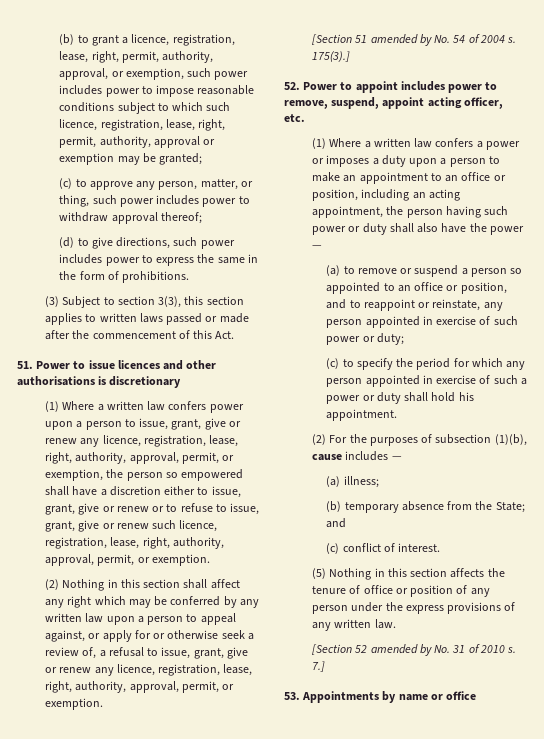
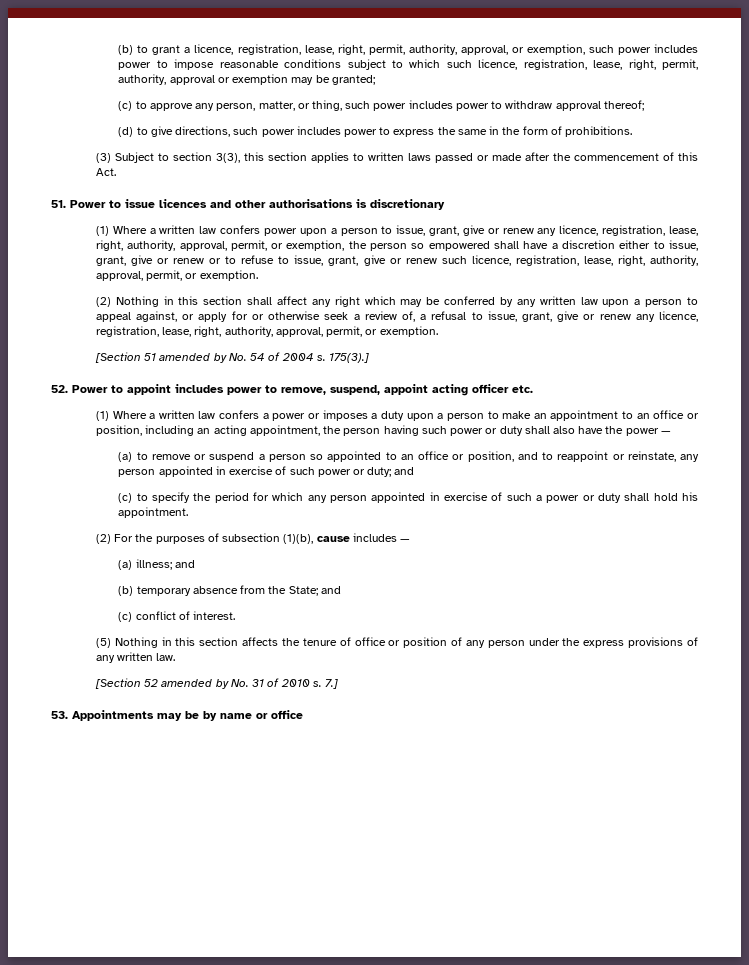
- 52. Power to appoint includes power to remove, suspend, appoint acting officer, etc.
+ 52. Power to appoint includes power to remove, suspend, appoint acting officer etc.
- (a) to remove or suspend a person so appointed to an office or position, and to reappoint or reinstate, any person appointed in exercise of such power or duty;
+ (a) to remove or suspend a person so appointed to an office or position, and to reappoint or reinstate, any person appointed in exercise of such power or duty; and
- (a) illness;
+ (a) illness; and
- 53. Appointments by name or office
+ 53. Appointments may be by name or office

